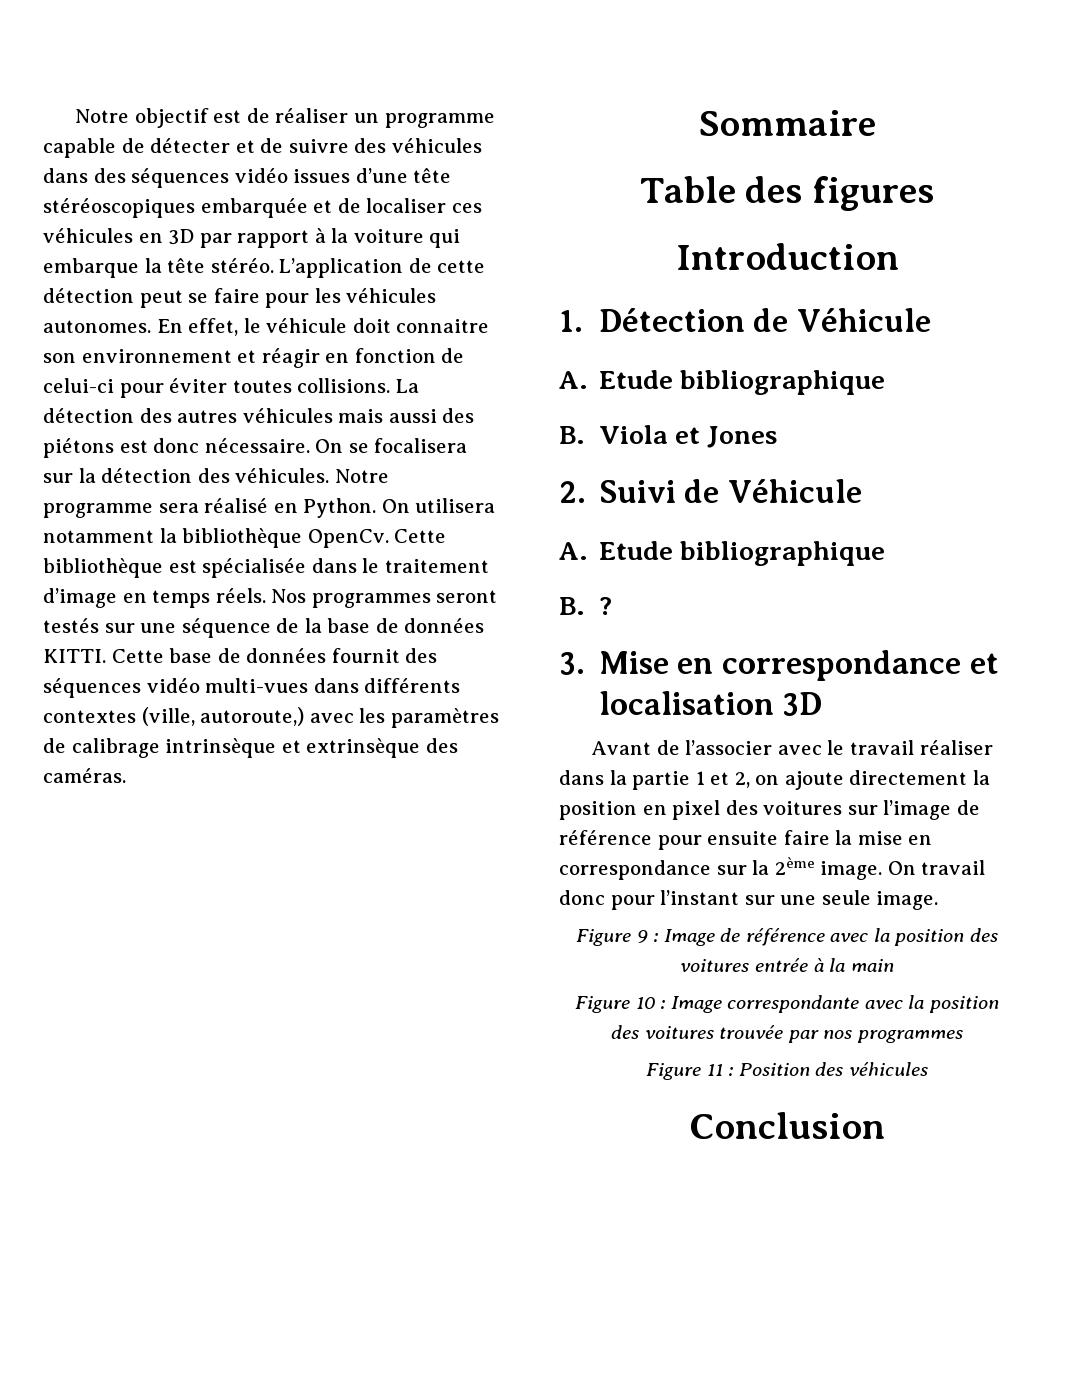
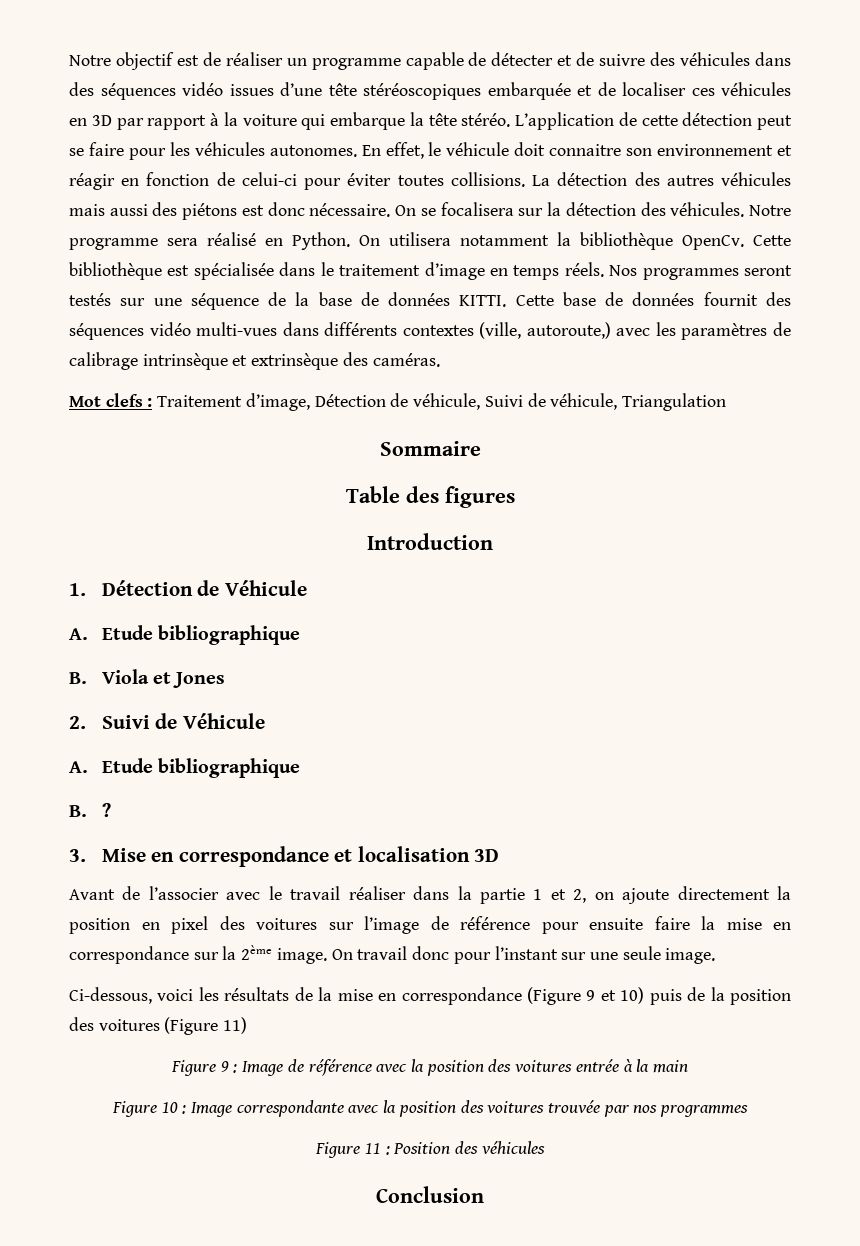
+ Mot clefs : Traitement d’image, Détection de véhicule, Suivi de véhicule, Triangulation
+ Ci-dessous, voici les résultats de la mise en correspondance (Figure 9 et 10) puis de la position des voitures (Figure 11)

